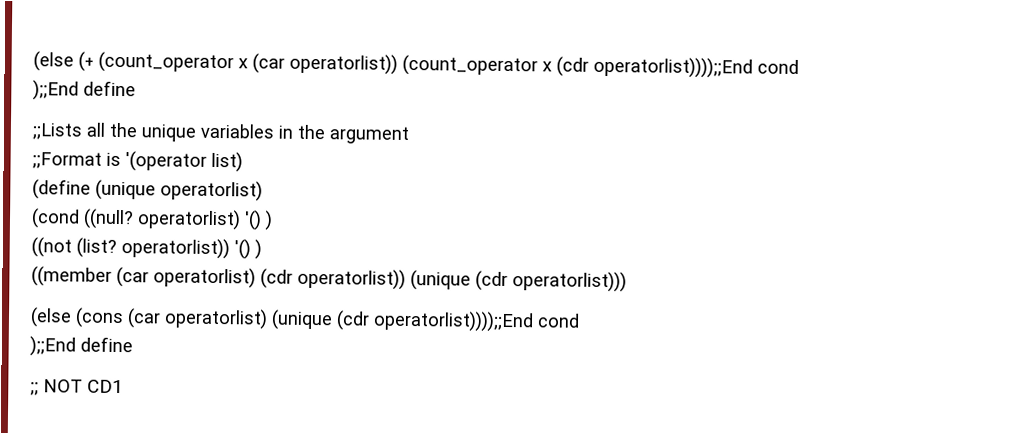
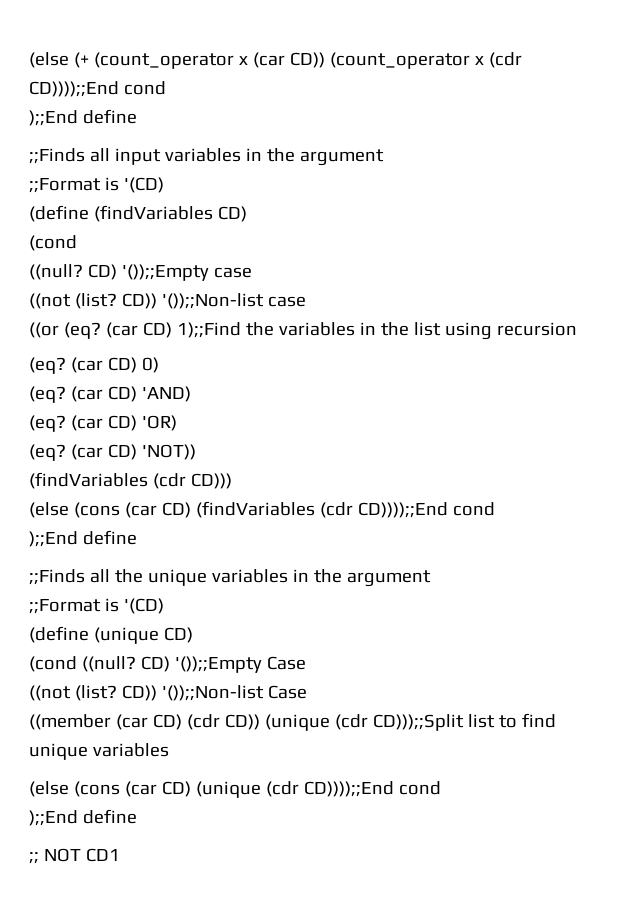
- (else (+ (count_operator x (car operatorlist)) (count_operator x (cdr operatorlist))));;End cond
+ (else (+ (count_operator x (car CD)) (count_operator x (cdr CD))));;End cond
  );;End define
- ;;Lists all the unique variables in the argument
- ;;Format is '(operator list)
+ ;;Finds all input variables in the argument
+ ;;Format is '(CD)
+ (define (findVariables CD)
+ (cond
+ ((null? CD) '());;Empty case
+ ((not (list? CD)) '());;Non-list case
+ ((or (eq? (car CD) 1);;Find the variables in the list using recursion
+ (eq? (car CD) 0)
+ (eq? (car CD) 'AND)
+ (eq? (car CD) 'OR)
+ (eq? (car CD) 'NOT))
+ (findVariables (cdr CD)))
+ (else (cons (car CD) (findVariables (cdr CD))));;End cond
+ );;End define
+ ;;Finds all the unique variables in the argument
+ ;;Format is '(CD)
- (define (unique operatorlist)
+ (define (unique CD)
- (cond ((null? operatorlist) '() )
- ((not (list? operatorlist)) '() )
+ (cond ((null? CD) '());;Empty Case
+ ((not (list? CD)) '());;Non-list Case
- ((member (car operatorlist) (cdr operatorlist)) (unique (cdr operatorlist)))
- (else (cons (car operatorlist) (unique (cdr operatorlist))));;End cond
+ ((member (car CD) (cdr CD)) (unique (cdr CD)));;Split list to find unique variables
+ (else (cons (car CD) (unique (cdr CD))));;End cond

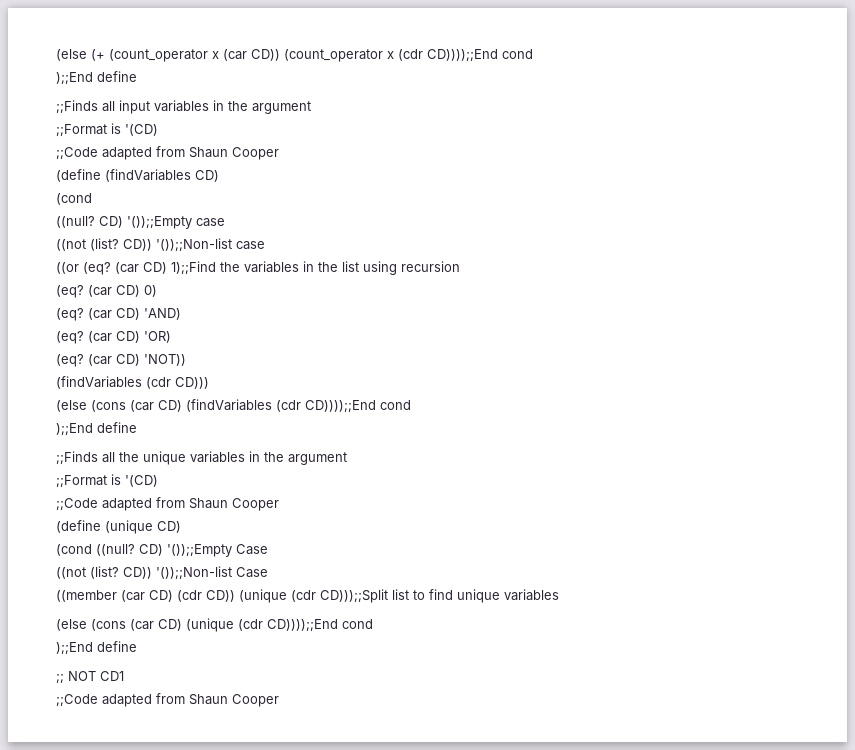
  ;;Finds all input variables in the argument
  ;;Format is '(CD)
+ ;;Code adapted from Shaun Cooper
  ;;Finds all the unique variables in the argument
  ;;Format is '(CD)
+ ;;Code adapted from Shaun Cooper
  ;; NOT CD1
+ ;;Code adapted from Shaun Cooper

